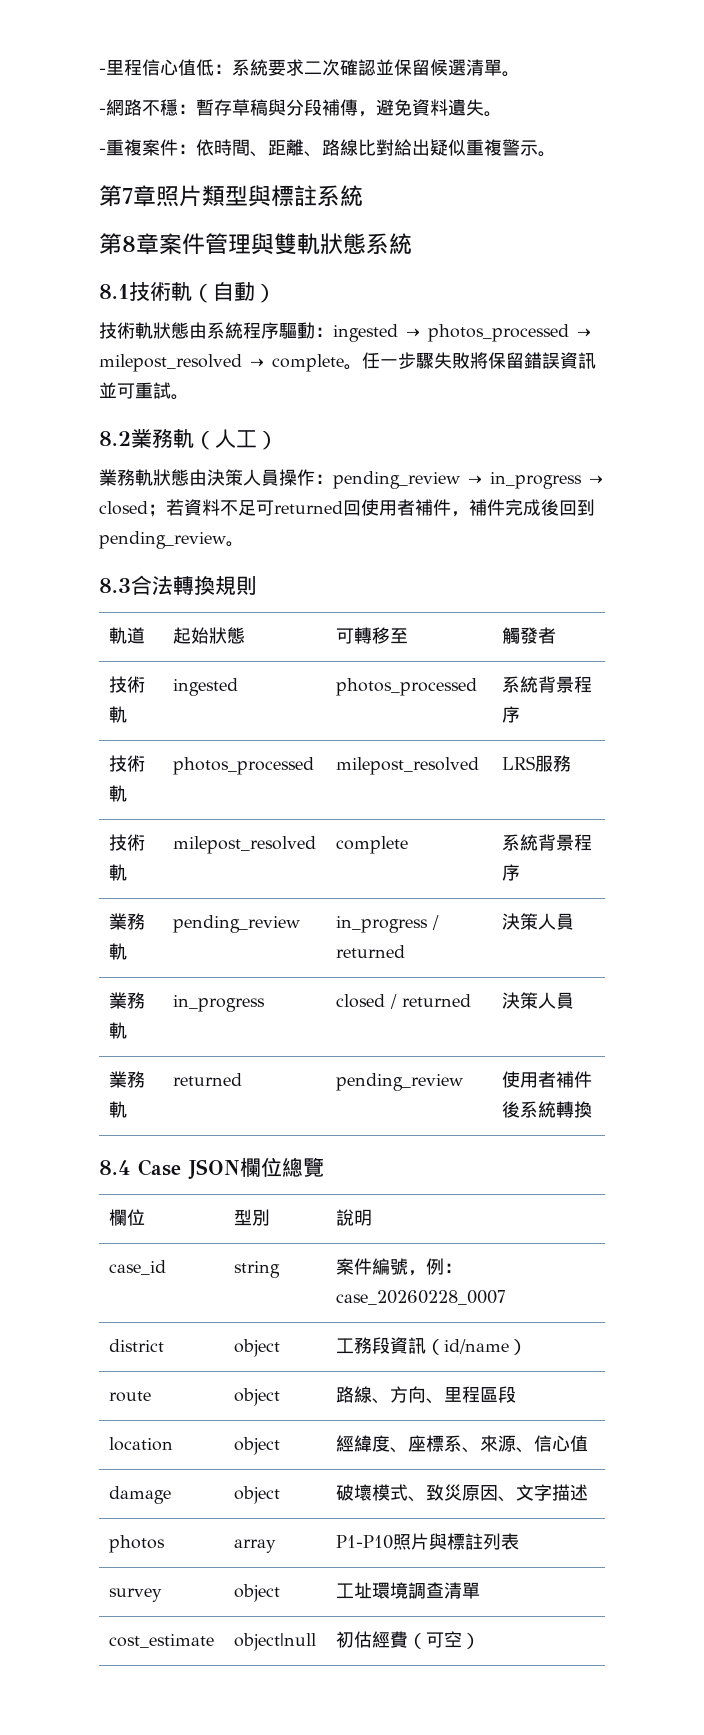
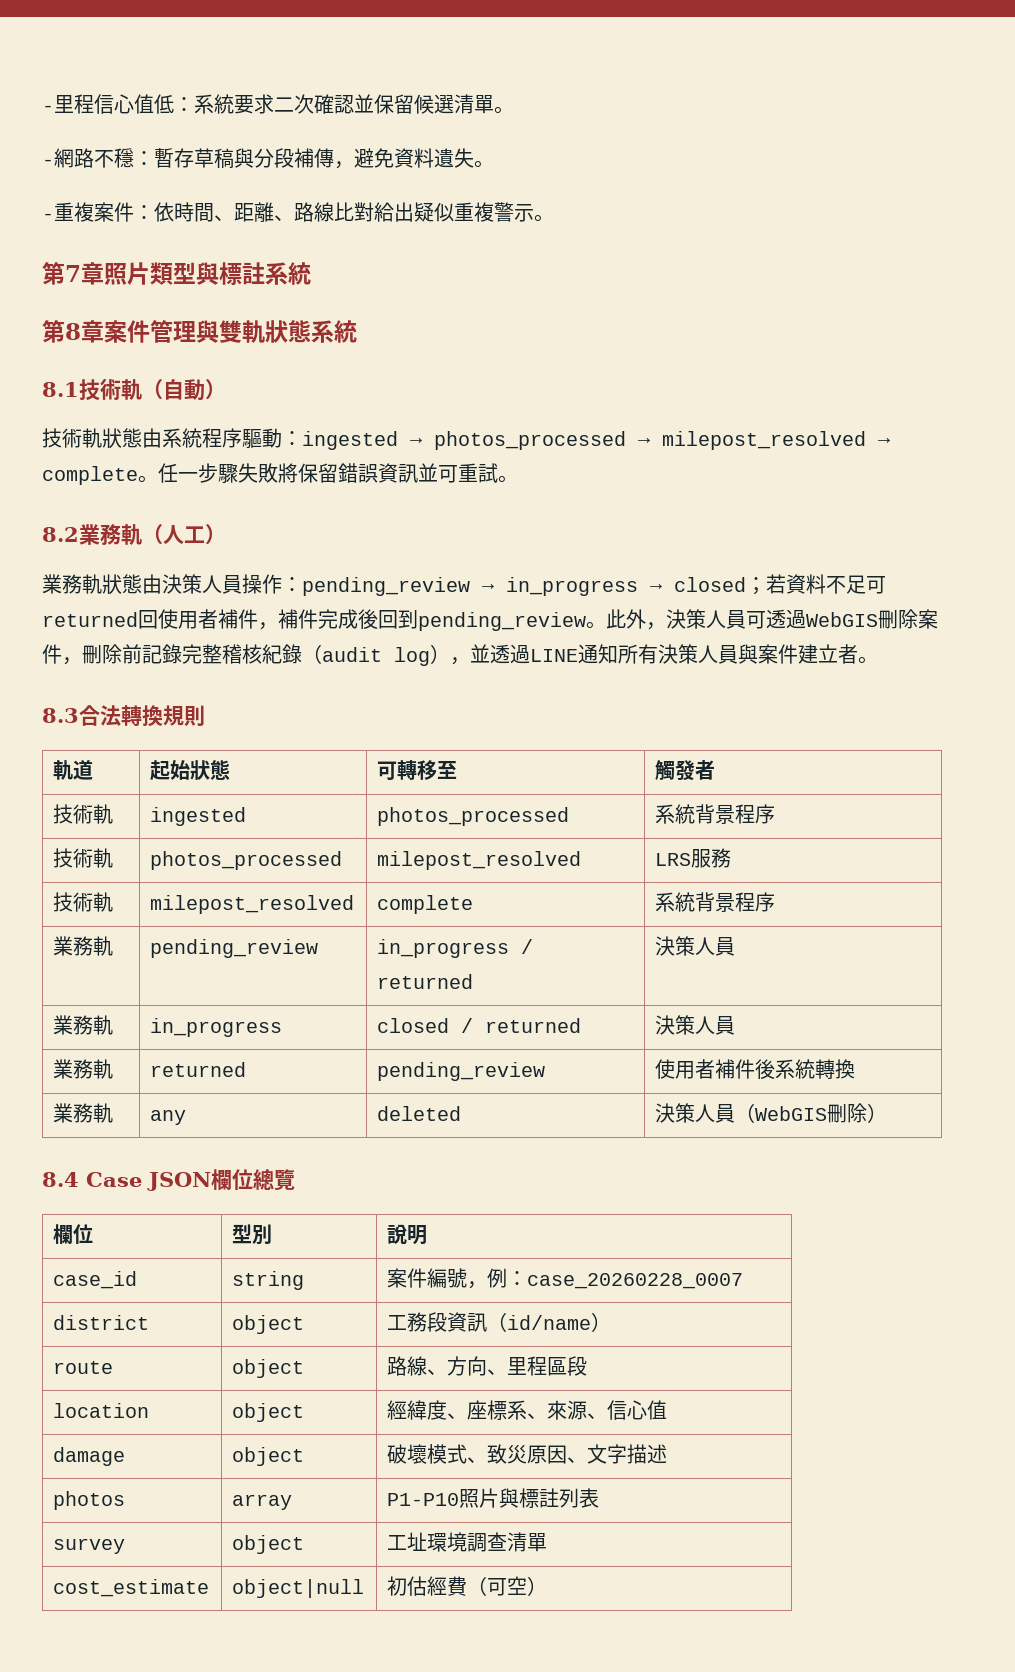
+ 此外，決策人員可透過WebGIS刪除案件，刪除前記錄完整稽核紀錄（audit log），並透過LINE通知所有決策人員與案件建立者。
+ 業務軌 | any | deleted | 決策人員（WebGIS刪除）

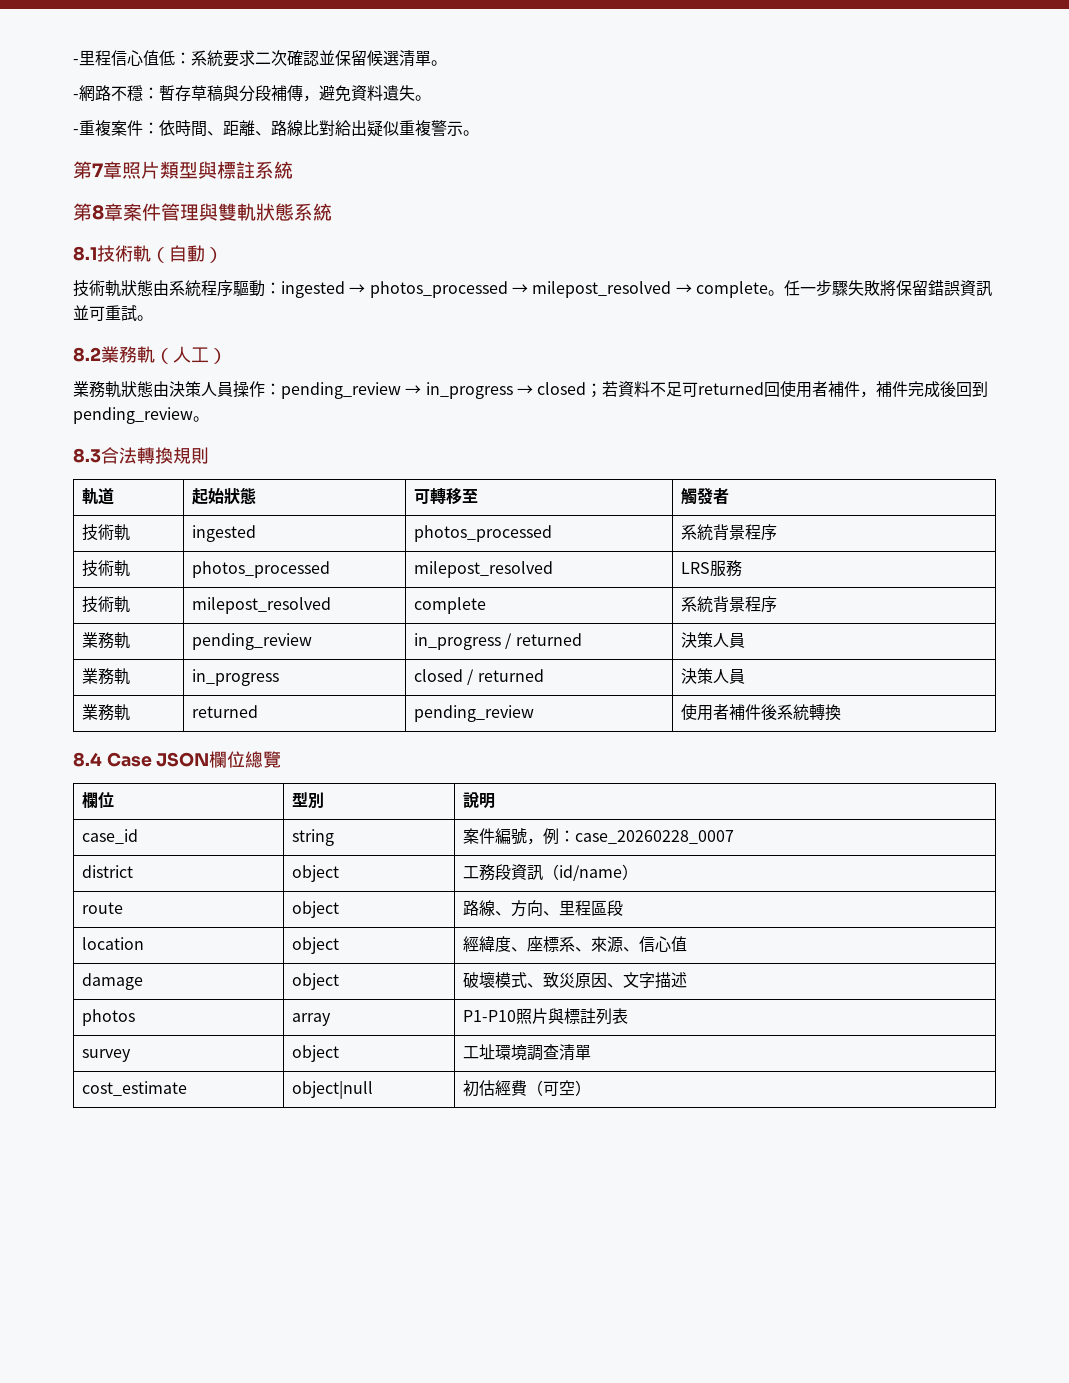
- 此外，決策人員可透過WebGIS刪除案件，刪除前記錄完整稽核紀錄（audit log），並透過LINE通知所有決策人員與案件建立者。
- 業務軌 | any | deleted | 決策人員（WebGIS刪除）

